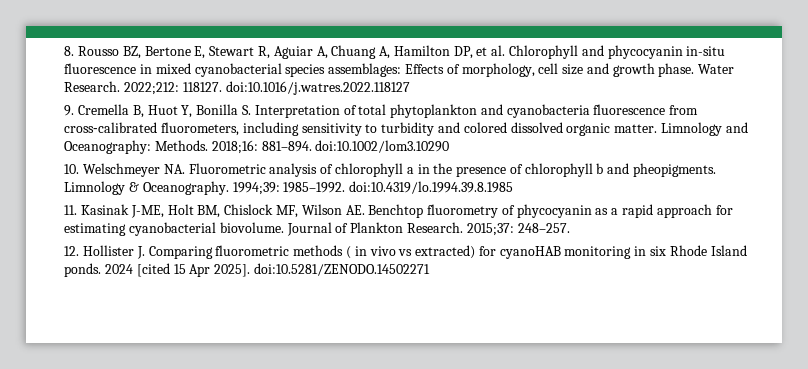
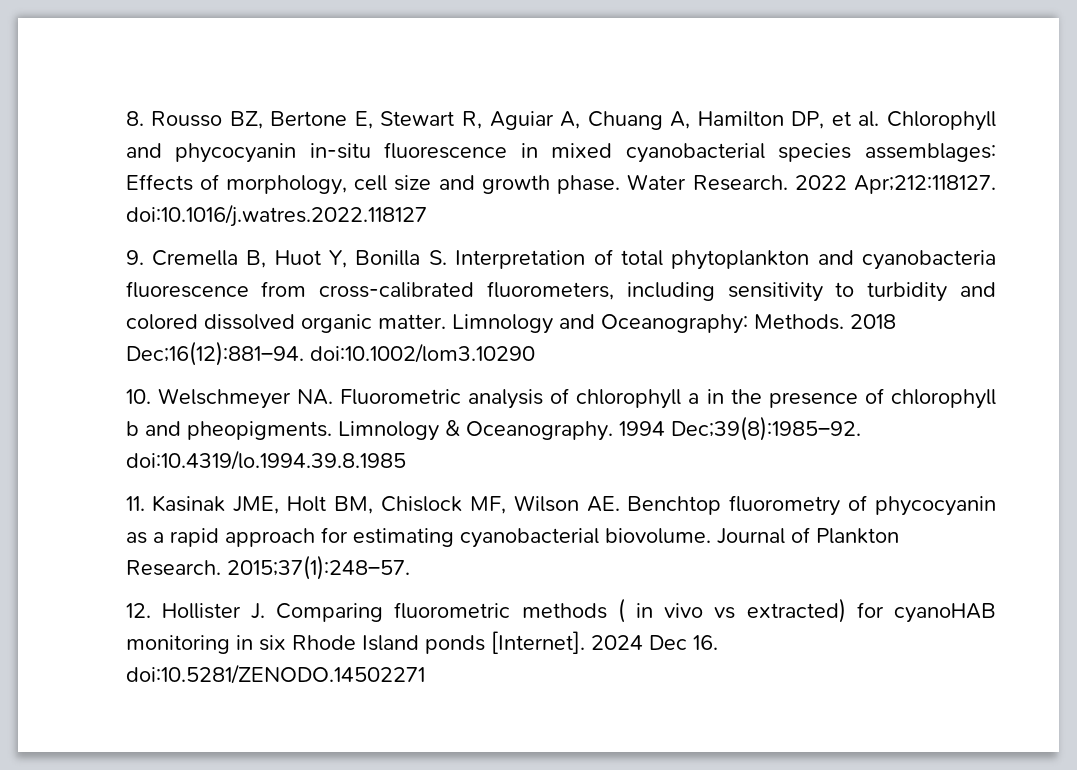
- 2022;212: 118127. doi:10.1016/j.watres.2022.118127
+ 2022 Apr;212:118127. doi:10.1016/j.watres.2022.118127
- 2018;16: 881–894. doi:10.1002/lom3.10290
+ 2018 Dec;16(12):881–94. doi:10.1002/lom3.10290
- 1994;39: 1985–1992. doi:10.4319/lo.1994.39.8.1985
+ 1994 Dec;39(8):1985–92. doi:10.4319/lo.1994.39.8.1985
- 11. Kasinak J-ME, Holt BM, Chislock MF, Wilson AE. Benchtop fluorometry of phycocyanin as a rapid approach for estimating cyanobacterial biovolume.
+ 11. Kasinak JME, Holt BM, Chislock MF, Wilson AE. Benchtop fluorometry of phycocyanin as a rapid approach for estimating cyanobacterial biovolume.
- 2015;37: 248–257.
+ 2015;37(1):248–57.
- 12. Hollister J. Comparing fluorometric methods ( in vivo vs extracted) for cyanoHAB monitoring in six Rhode Island ponds. 2024 [cited 15 Apr 2025]. doi:10.5281/ZENODO.14502271
+ 12. Hollister J. Comparing fluorometric methods ( in vivo vs extracted) for cyanoHAB monitoring in six Rhode Island ponds [Internet]. 2024 Dec 16. doi:10.5281/ZENODO.14502271

